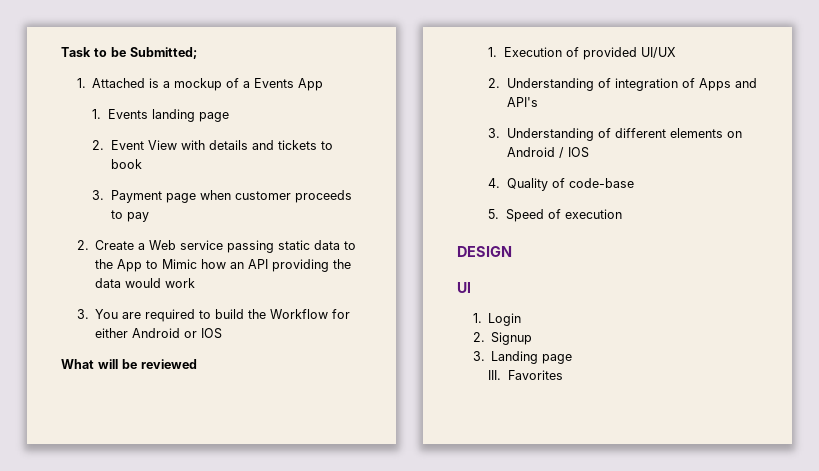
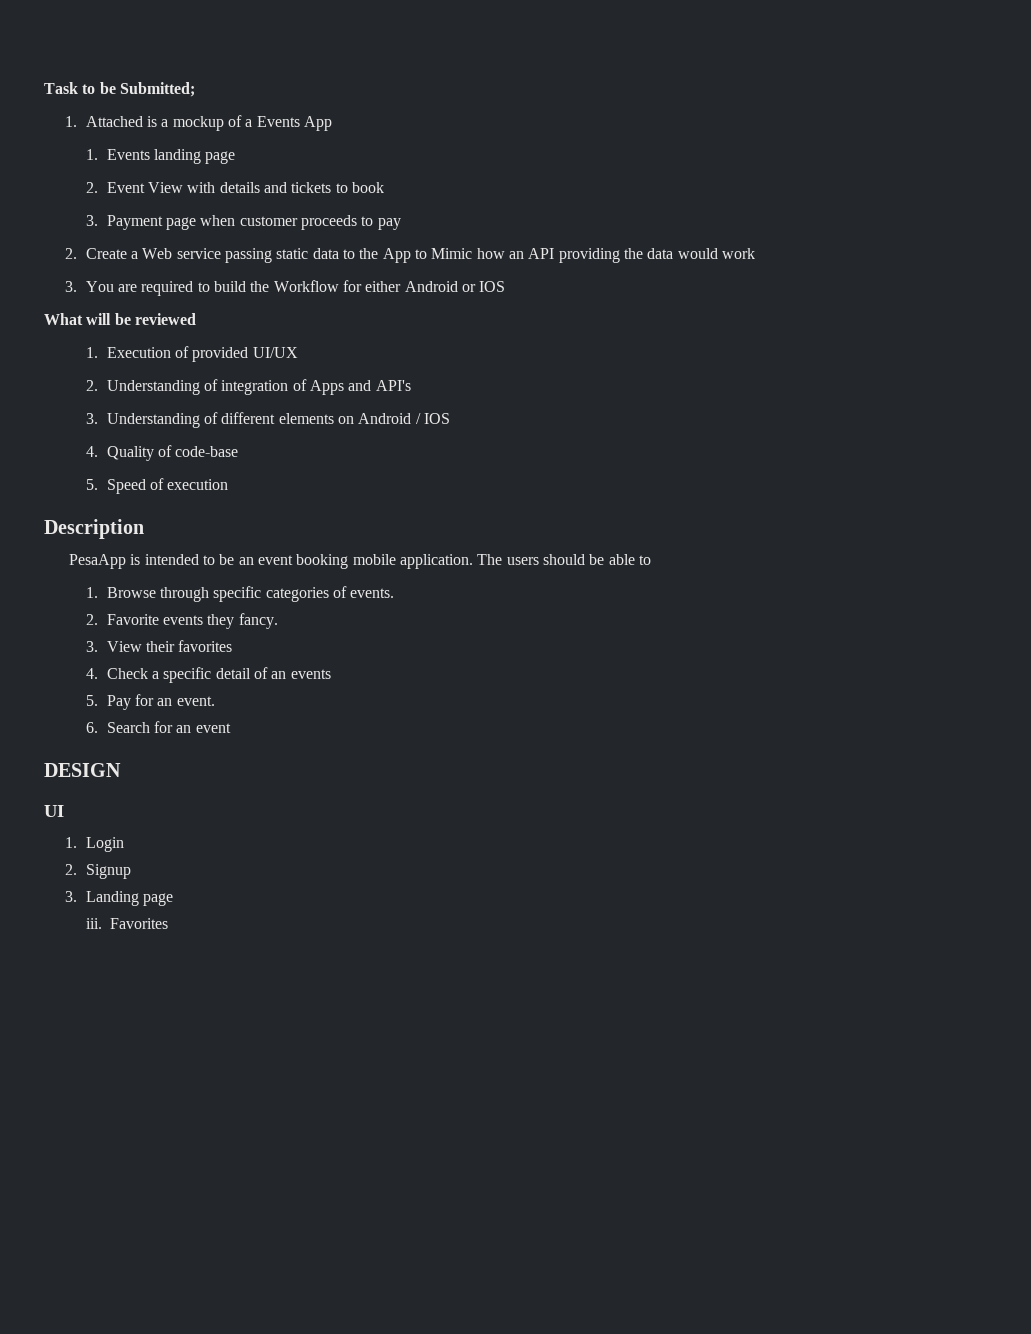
+ Description
+ PesaApp is intended to be an event booking mobile application. The users should be able to
+ 1. Browse through specific categories of events.
+ 2. Favorite events they fancy.
+ 3. View their favorites
+ 4. Check a specific detail of an events
+ 5. Pay for an event.
+ 6. Search for an event
- III. Favorites
+ iii. Favorites

